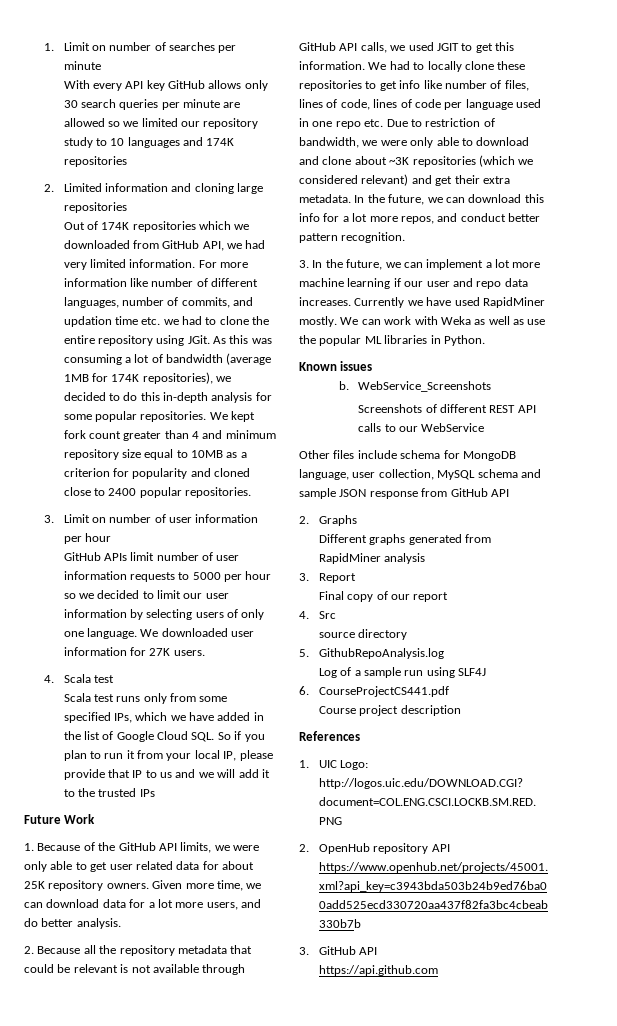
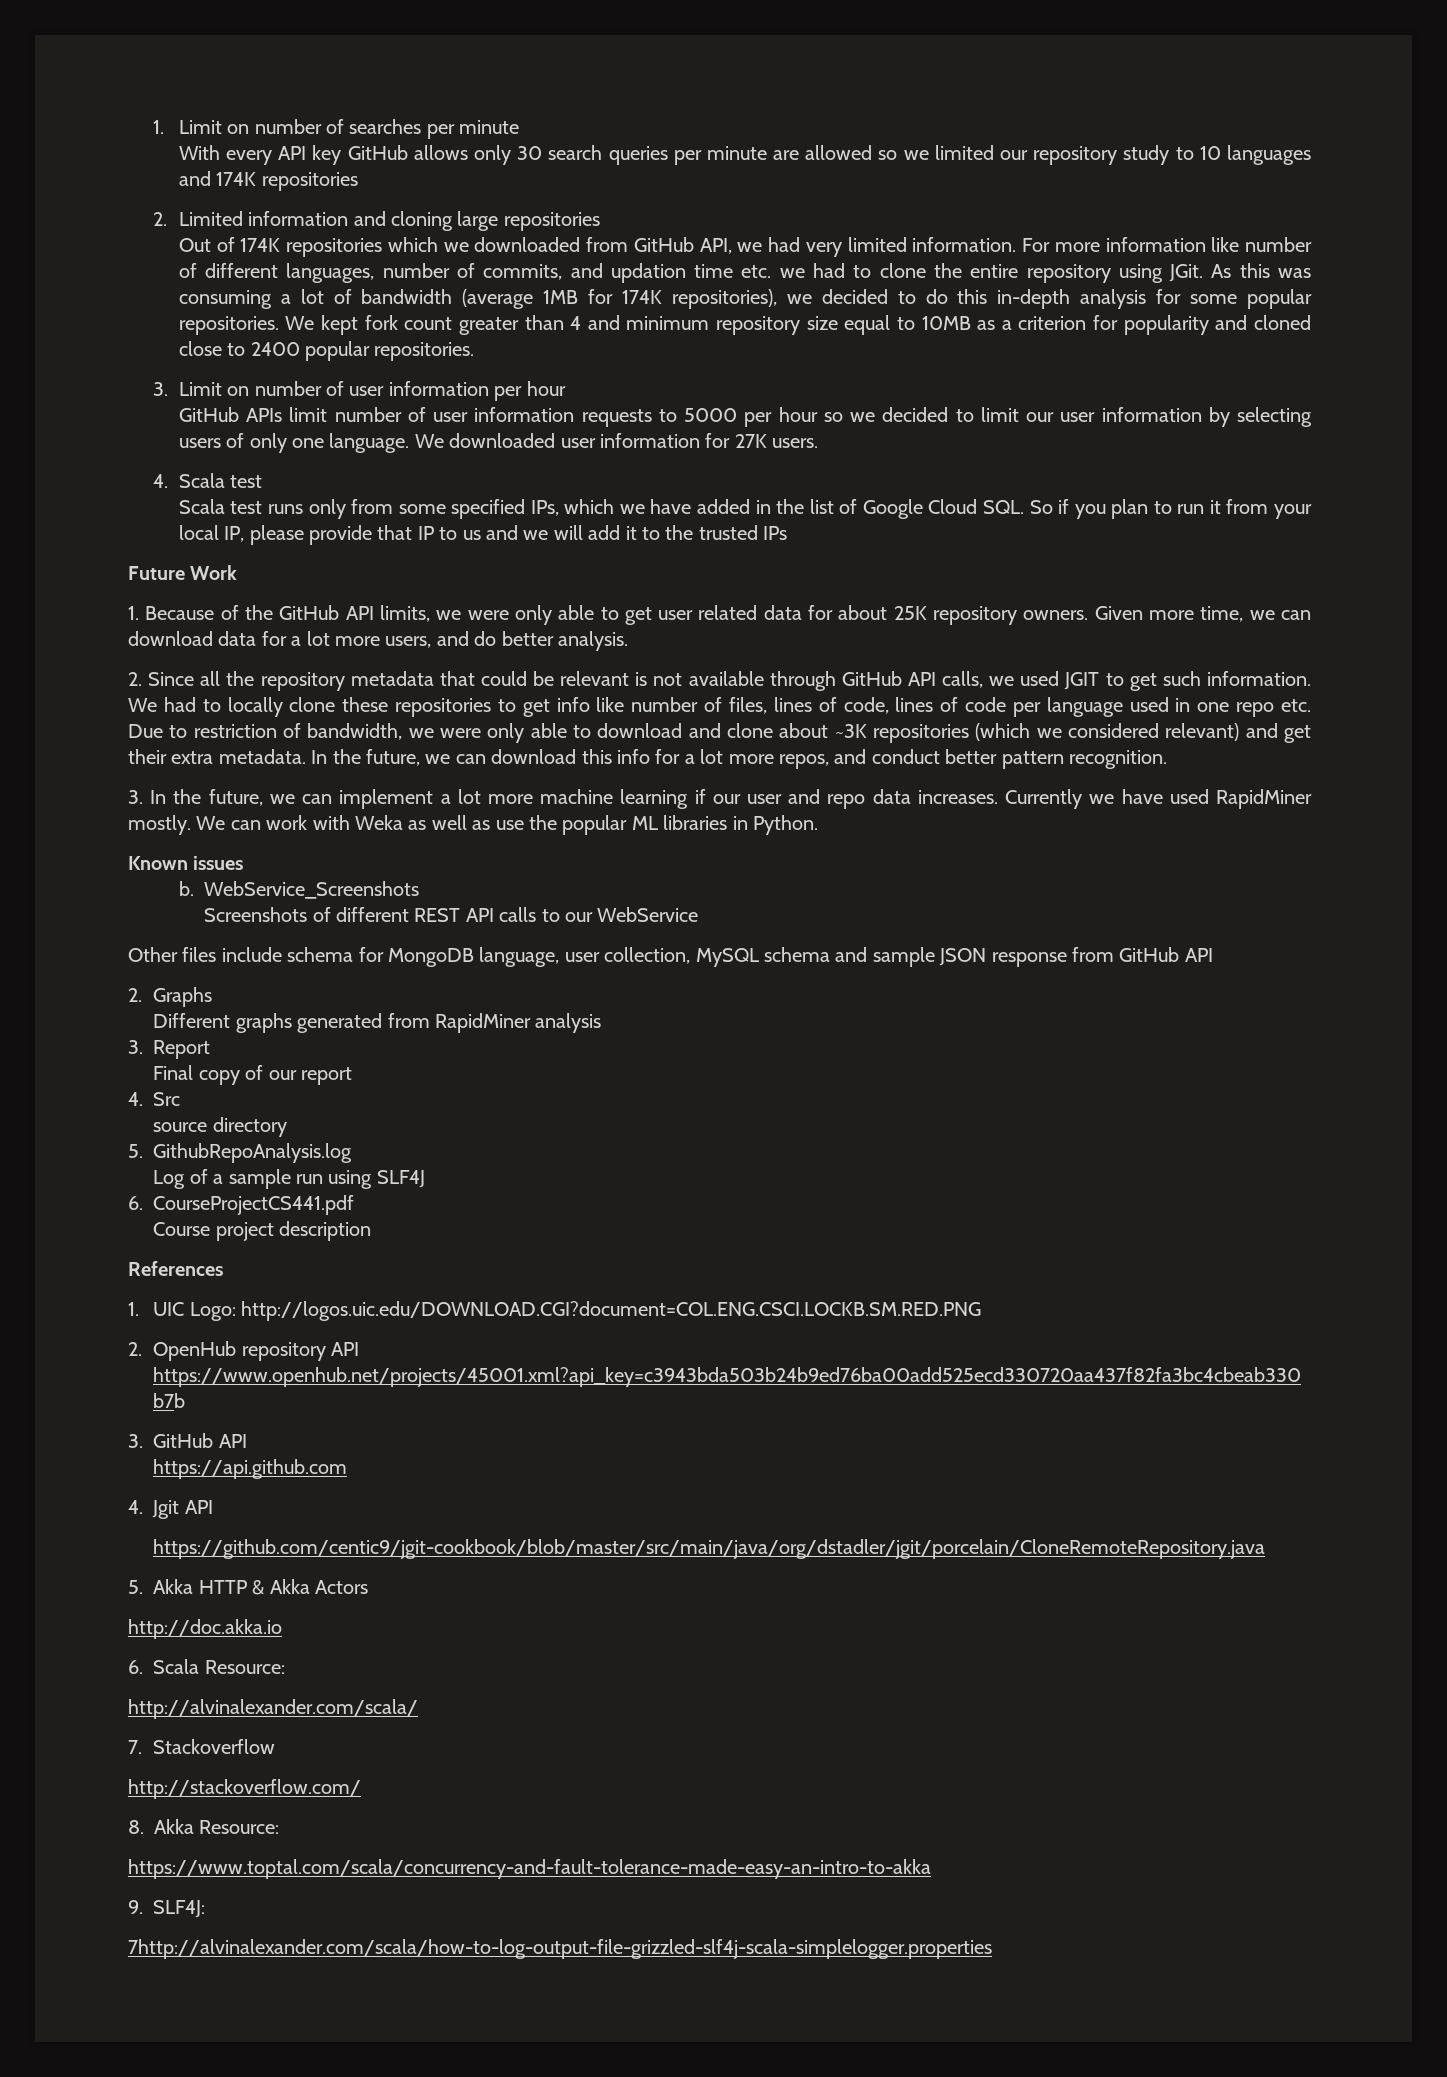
- 2. Because all the repository metadata that could be relevant is not available through GitHub API calls, we used JGIT to get this information.
+ 2. Since all the repository metadata that could be relevant is not available through GitHub API calls, we used JGIT to get such information.
+ 4. Jgit API
+ https://github.com/centic9/jgit-cookbook/blob/master/src/main/java/org/dstadler/jgit/porcelain/CloneRemoteRepository.java
+ 5. Akka HTTP & Akka Actors
+ http://doc.akka.io
+ 6. Scala Resource:
+ http://alvinalexander.com/scala/
+ 7. Stackoverflow
+ http://stackoverflow.com/
+ 8. Akka Resource:
+ https://www.toptal.com/scala/concurrency-and-fault-tolerance-made-easy-an-intro-to-akka
+ 9. SLF4J:
+ 7http://alvinalexander.com/scala/how-to-log-output-file-grizzled-slf4j-scala-simplelogger.properties

